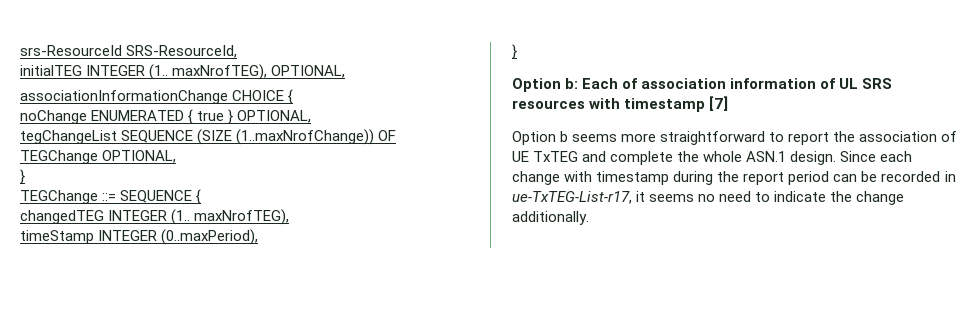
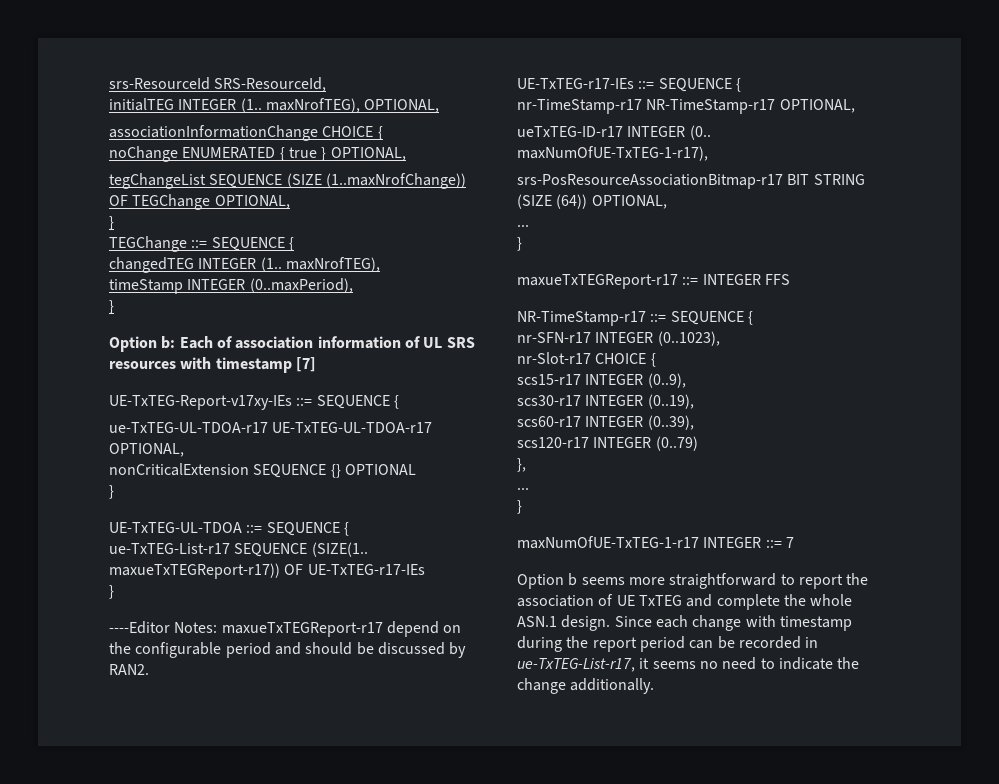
+ UE-TxTEG-Report-v17xy-IEs ::= SEQUENCE {
+ ue-TxTEG-UL-TDOA-r17 UE-TxTEG-UL-TDOA-r17 OPTIONAL,
+ nonCriticalExtension SEQUENCE {} OPTIONAL
+ }
+ UE-TxTEG-UL-TDOA ::= SEQUENCE {
+ ue-TxTEG-List-r17 SEQUENCE (SIZE(1.. maxueTxTEGReport-r17)) OF UE-TxTEG-r17-IEs
+ }
+ ----Editor Notes: maxueTxTEGReport-r17 depend on the configurable period and should be discussed by RAN2.
+ UE-TxTEG-r17-IEs ::= SEQUENCE {
+ nr-TimeStamp-r17 NR-TimeStamp-r17 OPTIONAL,
+ ueTxTEG-ID-r17 INTEGER (0.. maxNumOfUE-TxTEG-1-r17),
+ srs-PosResourceAssociationBitmap-r17 BIT STRING (SIZE (64)) OPTIONAL,
+ ...
+ }
+ maxueTxTEGReport-r17 ::= INTEGER FFS
+ NR-TimeStamp-r17 ::= SEQUENCE {
+ nr-SFN-r17 INTEGER (0..1023),
+ nr-Slot-r17 CHOICE {
+ scs15-r17 INTEGER (0..9),
+ scs30-r17 INTEGER (0..19),
+ scs60-r17 INTEGER (0..39),
+ scs120-r17 INTEGER (0..79)
+ },
+ ...
+ }
+ maxNumOfUE-TxTEG-1-r17 INTEGER ::= 7

